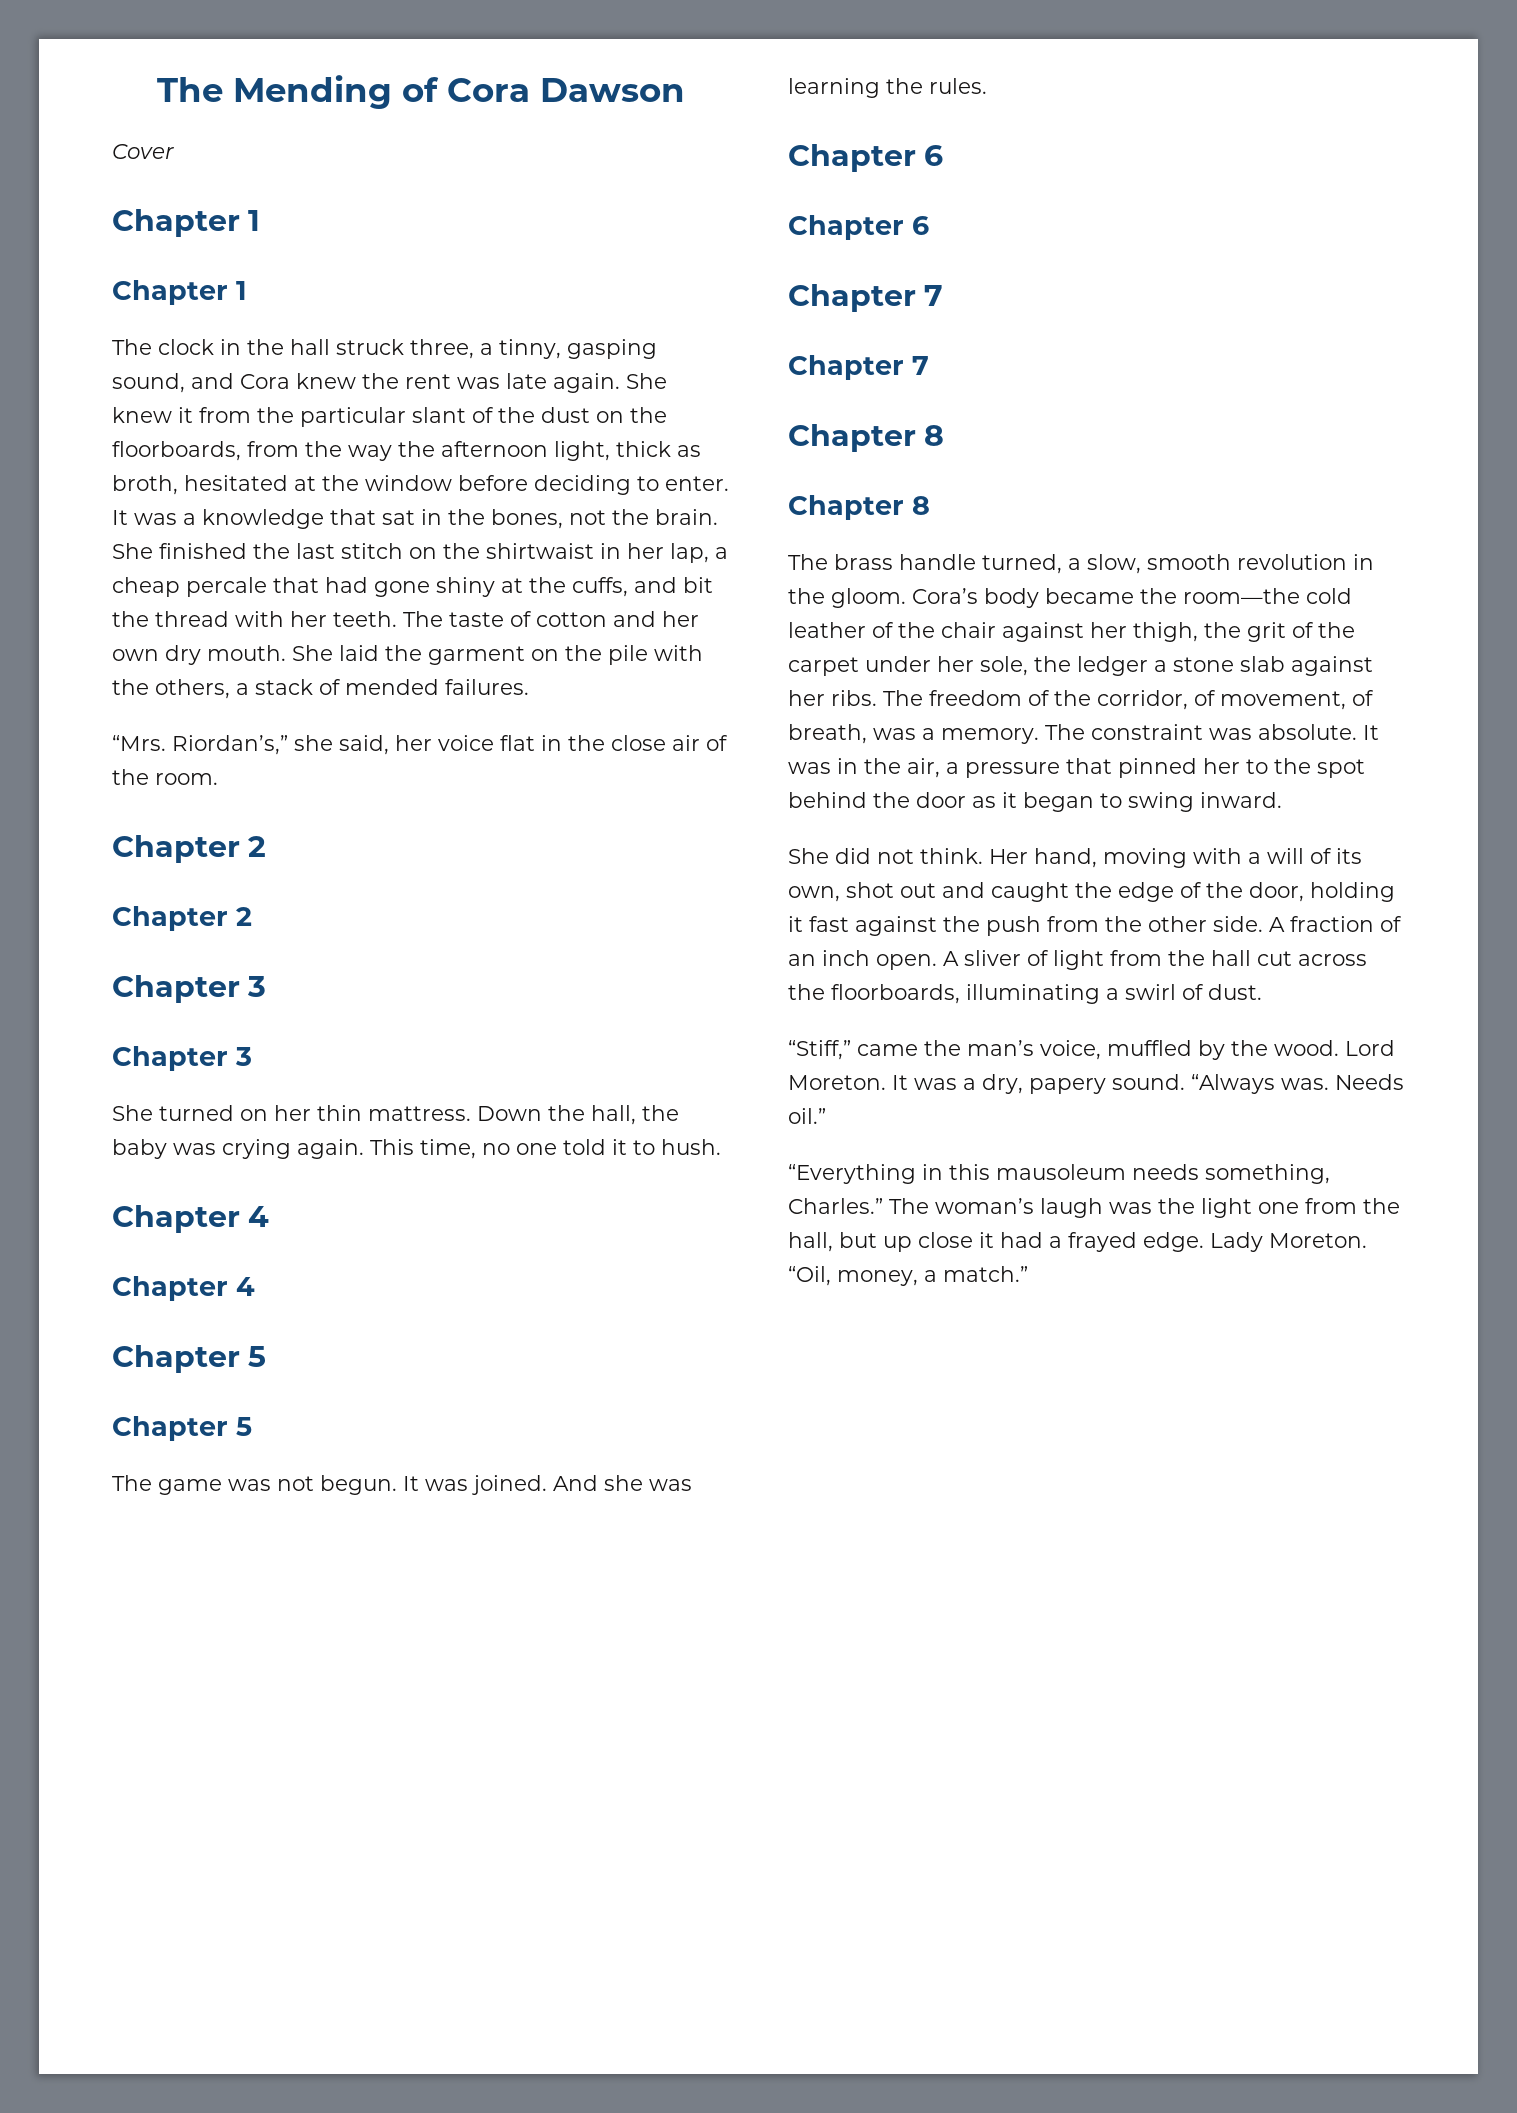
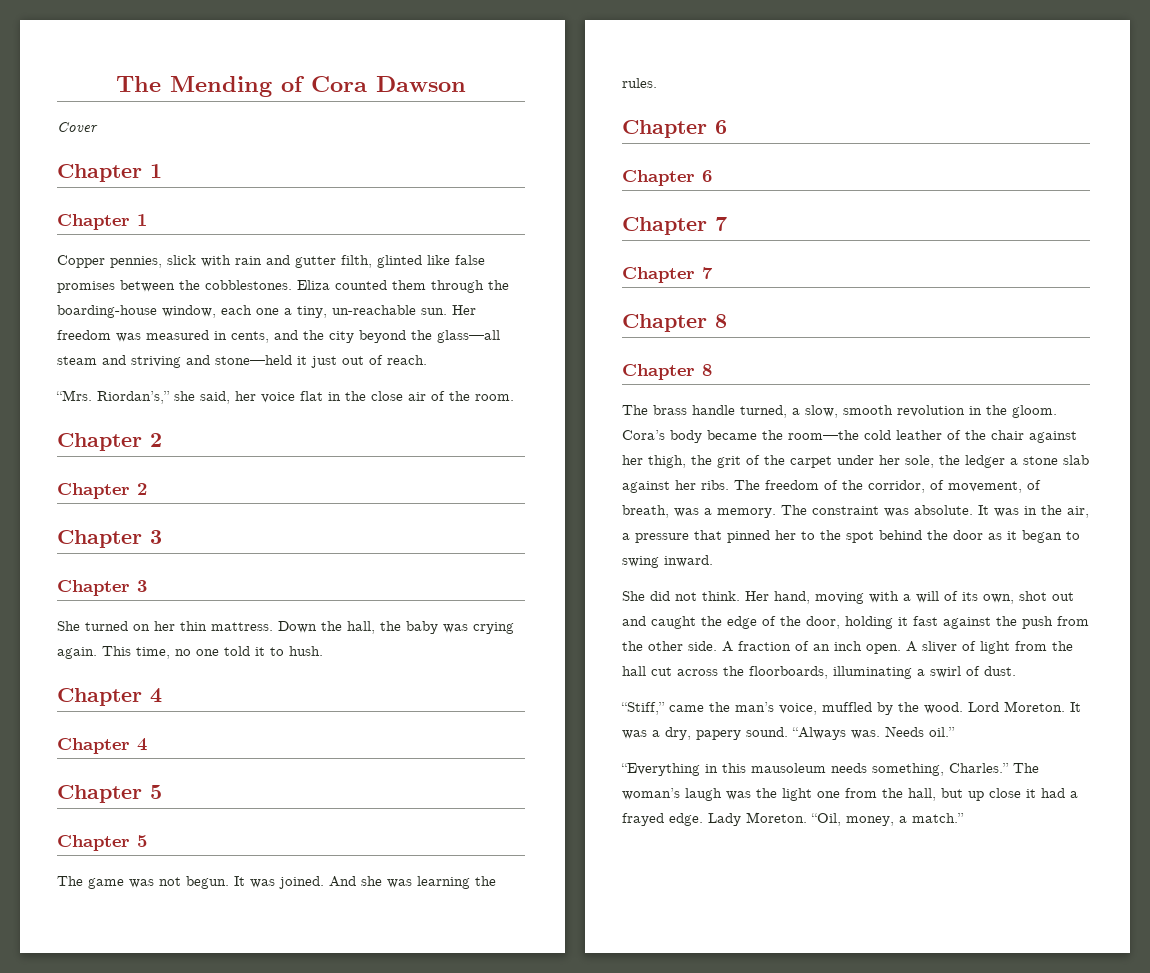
- The clock in the hall struck three, a tinny, gasping sound, and Cora knew the rent was late again. She knew it from the particular slant of the dust on the floorboards, from the way the afternoon light, thick as broth, hesitated at the window before deciding to enter. It was a knowledge that sat in the bones, not the brain. She finished the last stitch on the shirtwaist in her lap, a cheap percale that had gone shiny at the cuffs, and bit the thread with her teeth. The taste of cotton and her own dry mouth. She laid the garment on the pile with the others, a stack of mended failures.
+ Copper pennies, slick with rain and gutter filth, glinted like false promises between the cobblestones. Eliza counted them through the boarding-house window, each one a tiny, un-reachable sun. Her freedom was measured in cents, and the city beyond the glass—all steam and striving and stone—held it just out of reach.

